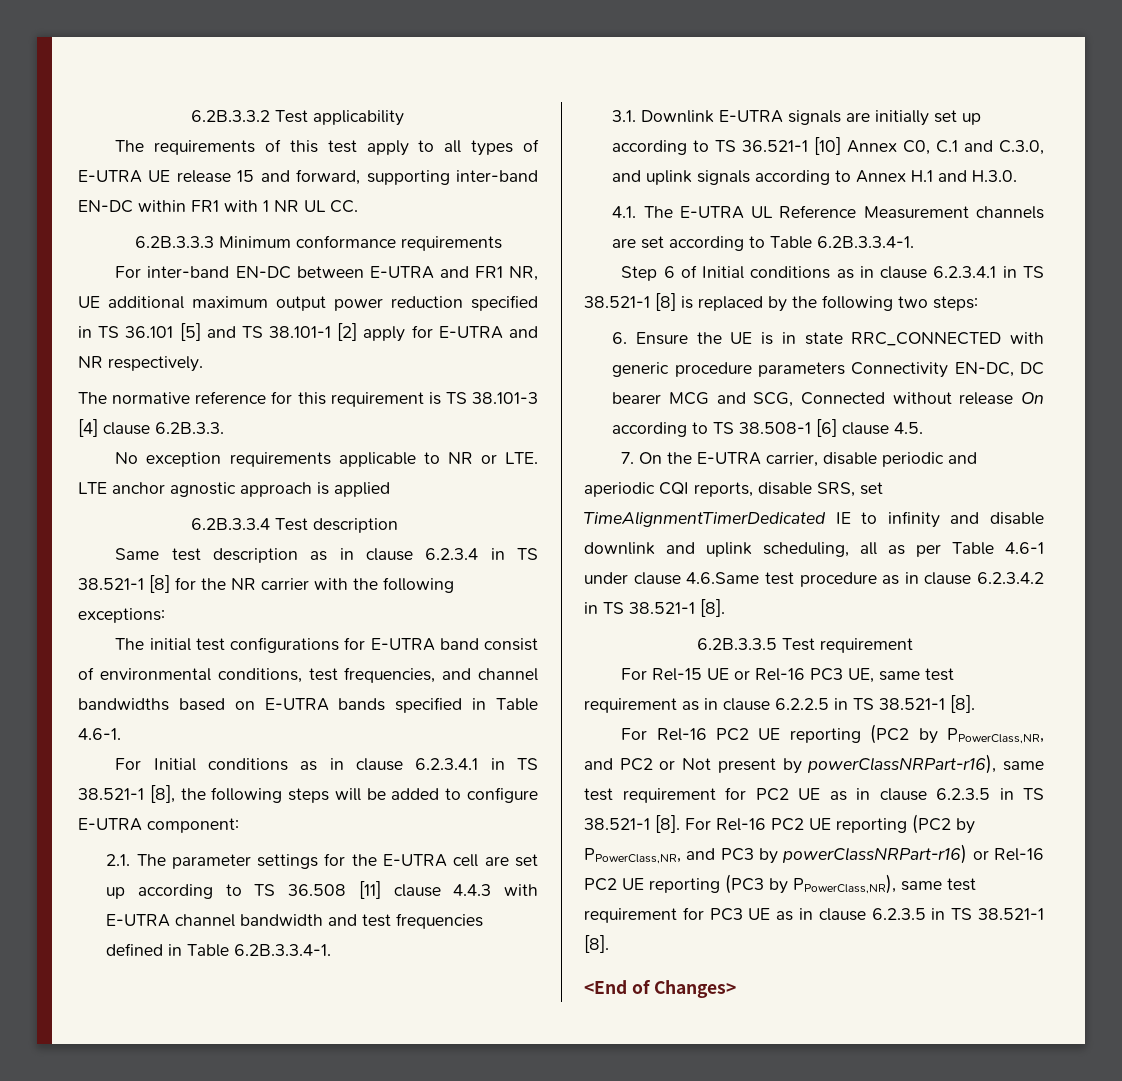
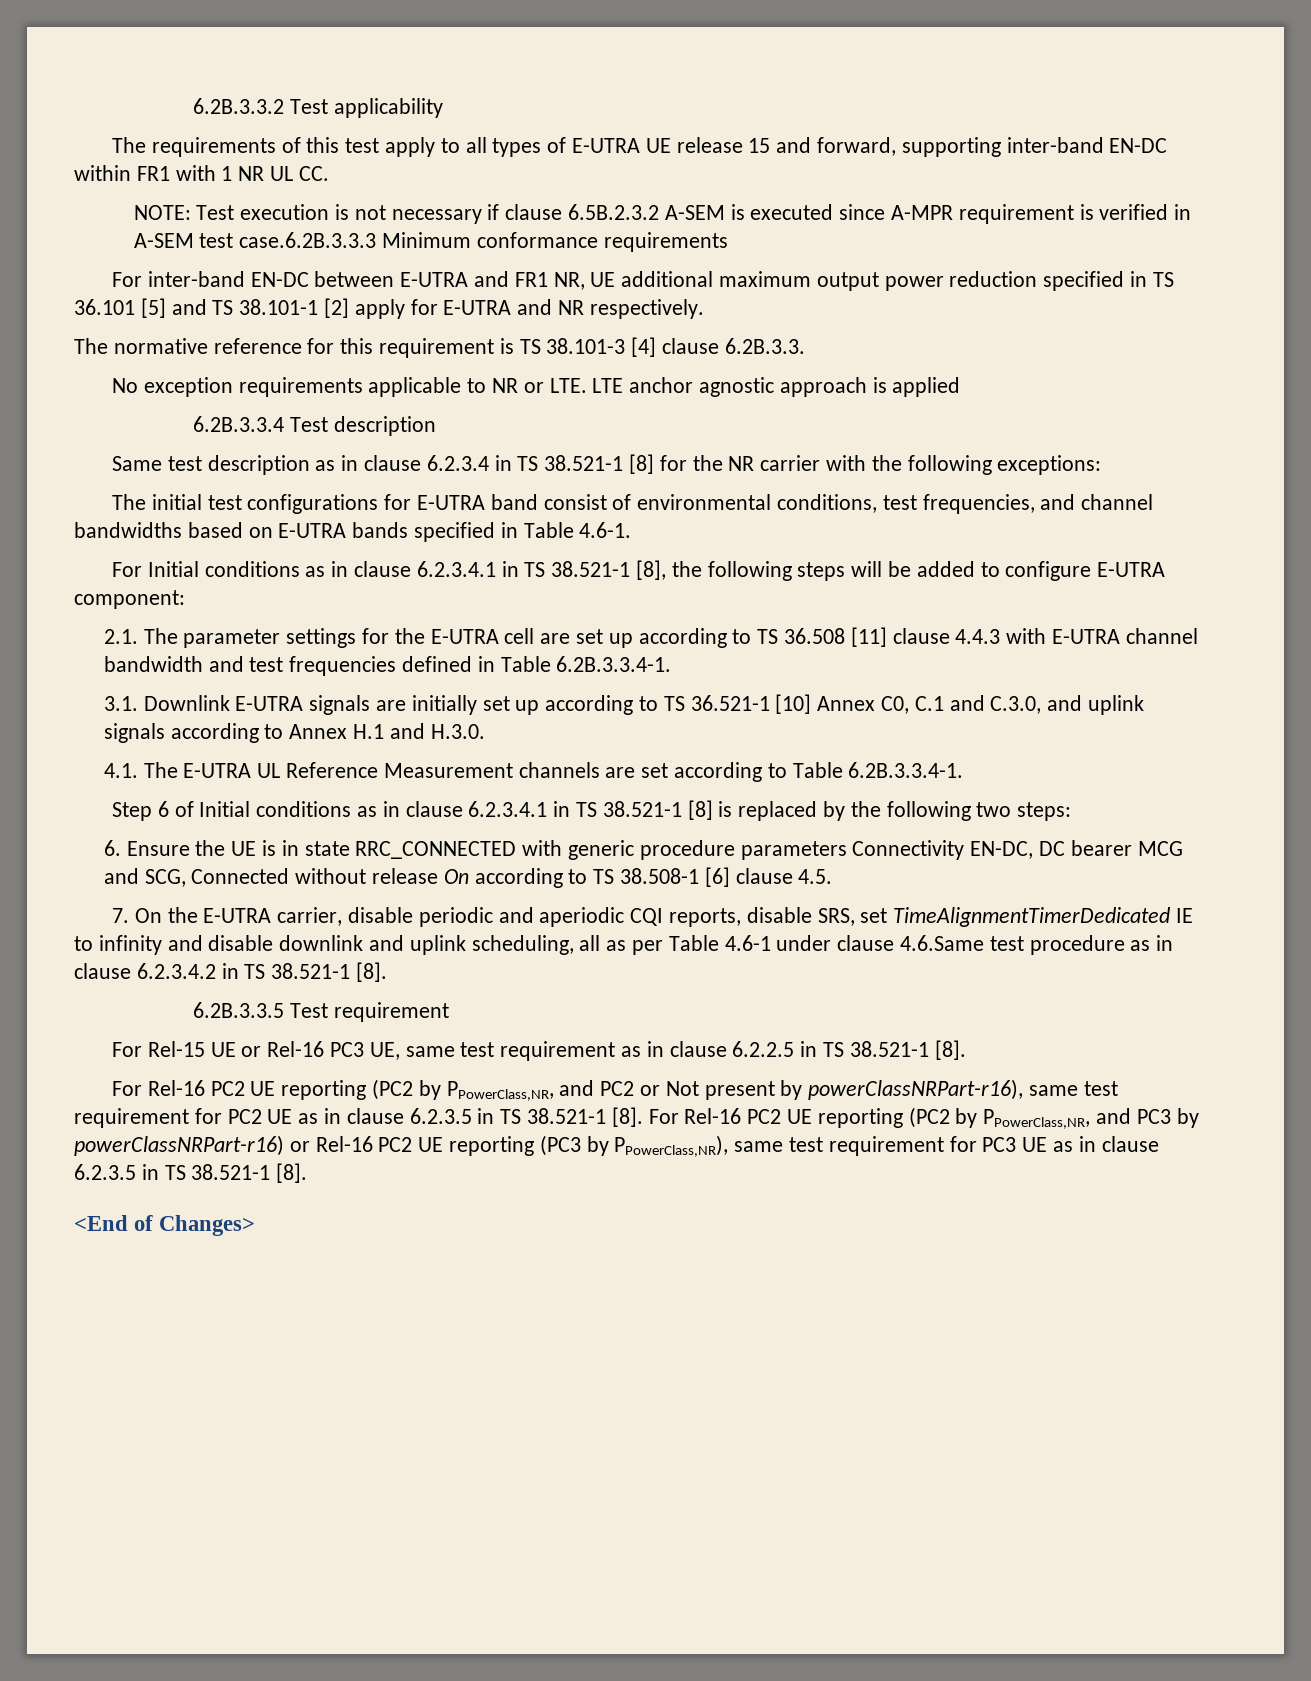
- 6.2B.3.3.3 Minimum conformance requirements
+ NOTE: Test execution is not necessary if clause 6.5B.2.3.2 A-SEM is executed since A-MPR requirement is verified in A-SEM test case.6.2B.3.3.3 Minimum conformance requirements

